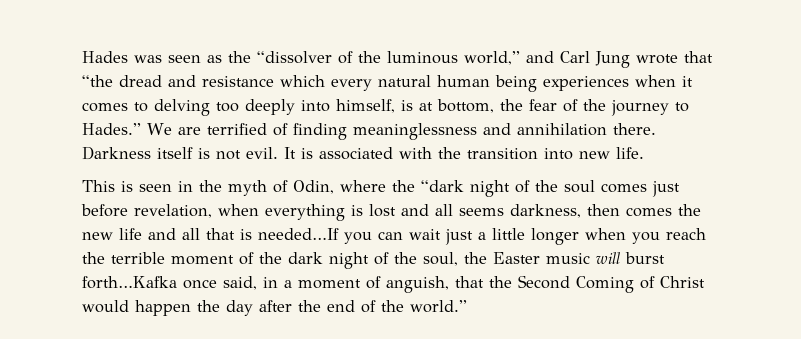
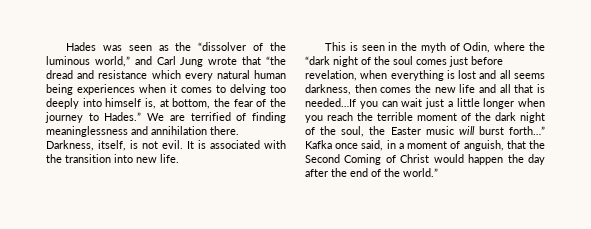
- Hades was seen as the “dissolver of the luminous world,” and Carl Jung wrote that “the dread and resistance which every natural human being experiences when it comes to delving too deeply into himself, is at bottom, the fear of the journey to Hades.”
+ Hades was seen as the “dissolver of the luminous world,” and Carl Jung wrote that “the dread and resistance which every natural human being experiences when it comes to delving too deeply into himself is, at bottom, the fear of the journey to Hades.”
- Darkness itself is not evil.
+ Darkness, itself, is not evil.
- This is seen in the myth of Odin, where the “dark night of the soul comes just before revelation, when everything is lost and all seems darkness, then comes the new life and all that is needed…If you can wait just a little longer when you reach the terrible moment of the dark night of the soul, the Easter music will burst forth…Kafka once said, in a moment of anguish, that the Second Coming of Christ would happen the day after the end of the world.”
+ This is seen in the myth of Odin, where the “dark night of the soul comes just before revelation, when everything is lost and all seems darkness, then comes the new life and all that is needed…If you can wait just a little longer when you reach the terrible moment of the dark night of the soul, the Easter music will burst forth…” Kafka once said, in a moment of anguish, that the Second Coming of Christ would happen the day after the end of the world.”

